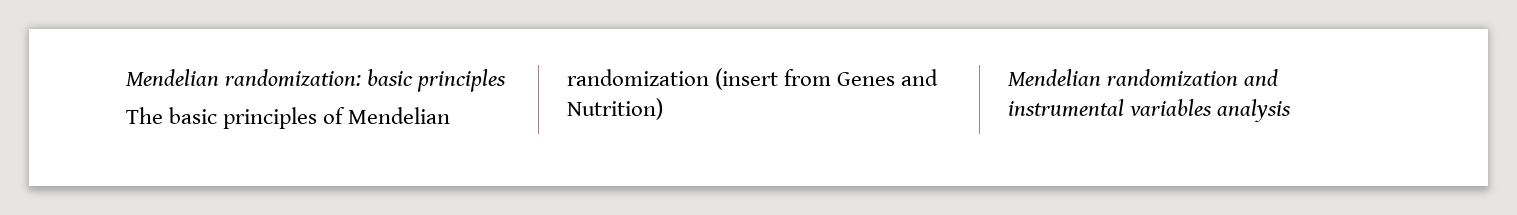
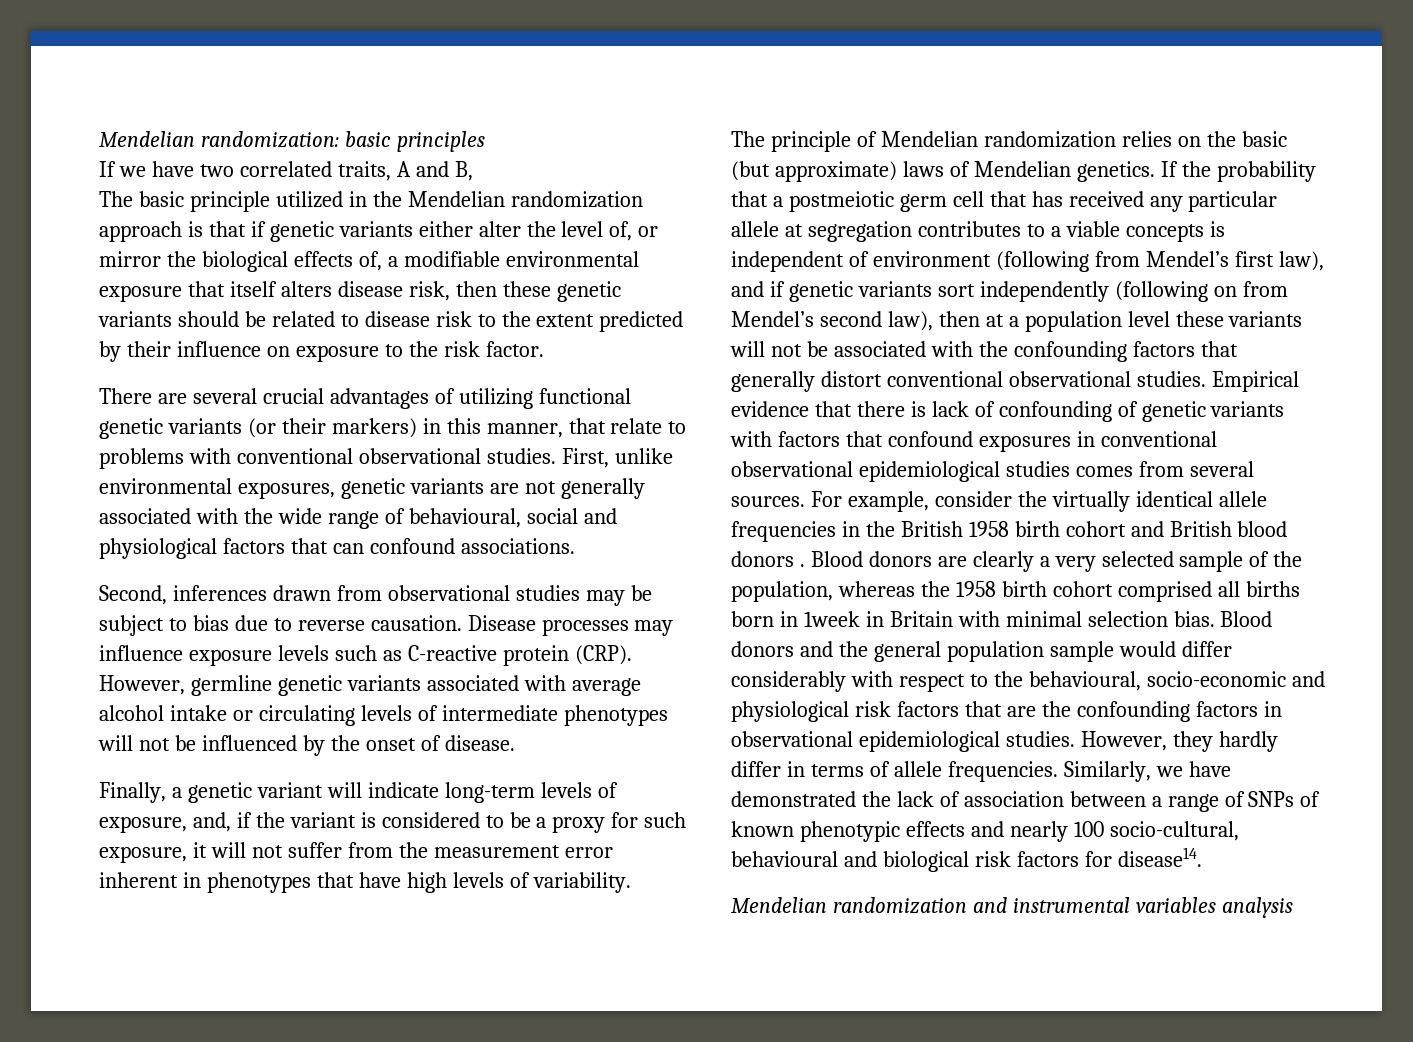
- The basic principles of Mendelian randomization (insert from Genes and Nutrition)
+ If we have two correlated traits, A and B,
+ The basic principle utilized in the Mendelian randomization approach is that if genetic variants either alter the level of, or mirror the biological effects of, a modifiable environmental exposure that itself alters disease risk, then these genetic variants should be related to disease risk to the extent predicted by their influence on exposure to the risk factor.
+ There are several crucial advantages of utilizing functional genetic variants (or their markers) in this manner, that relate to problems with conventional observational studies. First, unlike environmental exposures, genetic variants are not generally associated with the wide range of behavioural, social and physiological factors that can confound associations.
+ Second, inferences drawn from observational studies may be subject to bias due to reverse causation. Disease processes may influence exposure levels such as C-reactive protein (CRP). However, germline genetic variants associated with average alcohol intake or circulating levels of intermediate phenotypes will not be influenced by the onset of disease.
+ Finally, a genetic variant will indicate long-term levels of exposure, and, if the variant is considered to be a proxy for such exposure, it will not suffer from the measurement error inherent in phenotypes that have high levels of variability.
+ The principle of Mendelian randomization relies on the basic (but approximate) laws of Mendelian genetics. If the probability that a postmeiotic germ cell that has received any particular allele at segregation contributes to a viable concepts is independent of environment (following from Mendel’s first law), and if genetic variants sort independently (following on from Mendel’s second law), then at a population level these variants will not be associated with the confounding factors that generally distort conventional observational studies. Empirical evidence that there is lack of confounding of genetic variants with factors that confound exposures in conventional observational epidemiological studies comes from several sources. For example, consider the virtually identical allele frequencies in the British 1958 birth cohort and British blood donors . Blood donors are clearly a very selected sample of the population, whereas the 1958 birth cohort comprised all births born in 1week in Britain with minimal selection bias. Blood donors and the general population sample would differ considerably with respect to the behavioural, socio-economic and physiological risk factors that are the confounding factors in observational epidemiological studies. However, they hardly differ in terms of allele frequencies. Similarly, we have demonstrated the lack of association between a range of SNPs of known phenotypic effects and nearly 100 socio-cultural, behavioural and biological risk factors for disease14.

